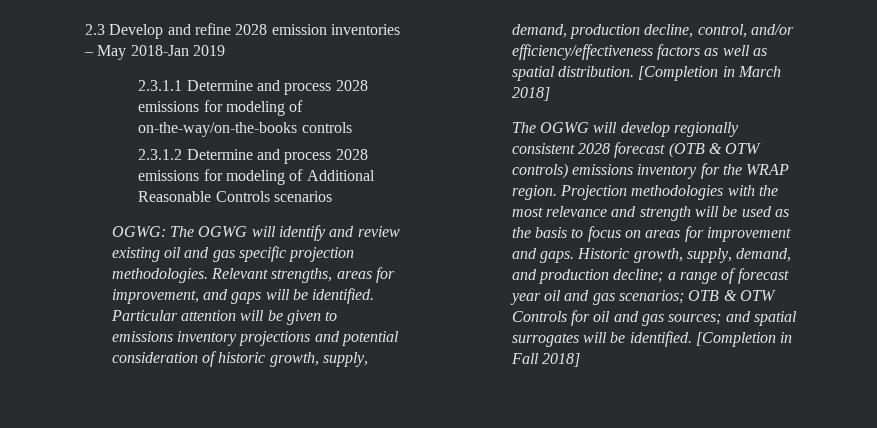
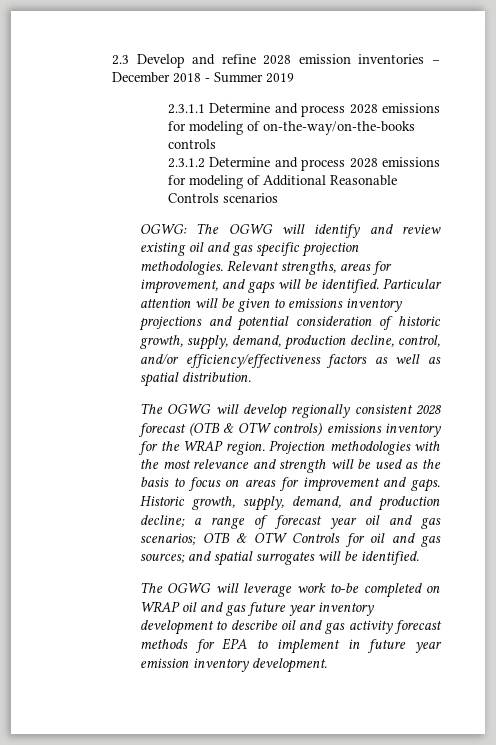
- 2.3 Develop and refine 2028 emission inventories – May 2018-Jan 2019
+ 2.3 Develop and refine 2028 emission inventories – December 2018 - Summer 2019
- [Completion in March 2018]
- Historic growth, supply, demand, and production decline; a range of forecast year oil and gas scenarios; OTB & OTW Controls for oil and gas sources; and spatial surrogates will be identified. [Completion in Fall 2018]
+ Historic growth, supply, demand, and production decline; a range of forecast year oil and gas scenarios; OTB & OTW Controls for oil and gas sources; and spatial surrogates will be identified.
+ The OGWG will leverage work to-be completed on WRAP oil and gas future year inventory development to describe oil and gas activity forecast methods for EPA to implement in future year emission inventory development.

